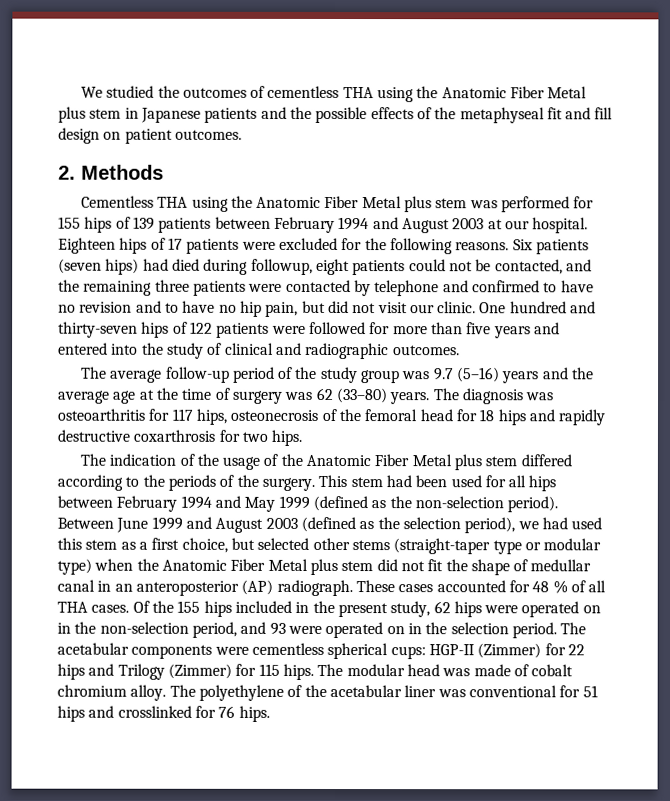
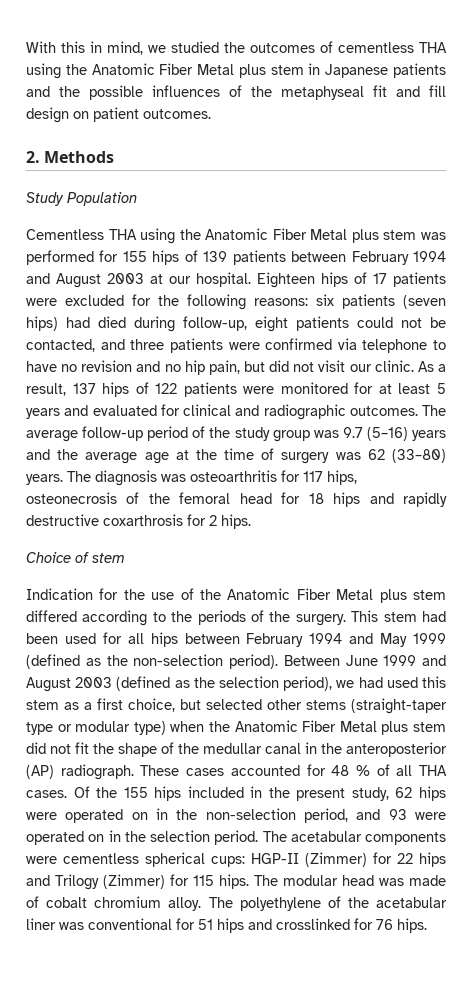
- We studied the outcomes of cementless THA using the Anatomic Fiber Metal plus stem in Japanese patients and the possible effects of the metaphyseal fit and fill design on patient outcomes.
+ With this in mind, we studied the outcomes of cementless THA using the Anatomic Fiber Metal plus stem in Japanese patients and the possible influences of the metaphyseal fit and fill design on patient outcomes.
+ Study Population
- Eighteen hips of 17 patients were excluded for the following reasons. Six patients (seven hips) had died during followup, eight patients could not be contacted, and the remaining three patients were contacted by telephone and confirmed to have no revision and to have no hip pain, but did not visit our clinic.
+ Eighteen hips of 17 patients were excluded for the following reasons: six patients (seven hips) had died during follow-up, eight patients could not be contacted, and three patients were confirmed via telephone to have no revision and no hip pain, but did not visit our clinic.
- One hundred and thirty-seven hips of 122 patients were followed for more than five years and entered into the study of clinical and radiographic outcomes.
- The average follow-up period of the study group was 9.7 (5–16) years and the average age at the time of surgery was 62 (33–80) years.
+ As a result, 137 hips of 122 patients were monitored for at least 5 years and evaluated for clinical and radiographic outcomes. The average follow-up period of the study group was 9.7 (5–16) years and the average age at the time of surgery was 62 (33–80) years.
- The diagnosis was osteoarthritis for 117 hips, osteonecrosis of the femoral head for 18 hips and rapidly destructive coxarthrosis for two hips.
+ The diagnosis was osteoarthritis for 117 hips, osteonecrosis of the femoral head for 18 hips and rapidly destructive coxarthrosis for 2 hips.
- The indication of the usage of the Anatomic Fiber Metal plus stem differed according to the periods of the surgery.
+ Choice of stem
+ Indication for the use of the Anatomic Fiber Metal plus stem differed according to the periods of the surgery.
- Between June 1999 and August 2003 (defined as the selection period), we had used this stem as a first choice, but selected other stems (straight-taper type or modular type) when the Anatomic Fiber Metal plus stem did not fit the shape of medullar canal in an anteroposterior (AP) radiograph.
+ Between June 1999 and August 2003 (defined as the selection period), we had used this stem as a first choice, but selected other stems (straight-taper type or modular type) when the Anatomic Fiber Metal plus stem did not fit the shape of the medullar canal in the anteroposterior (AP) radiograph.

